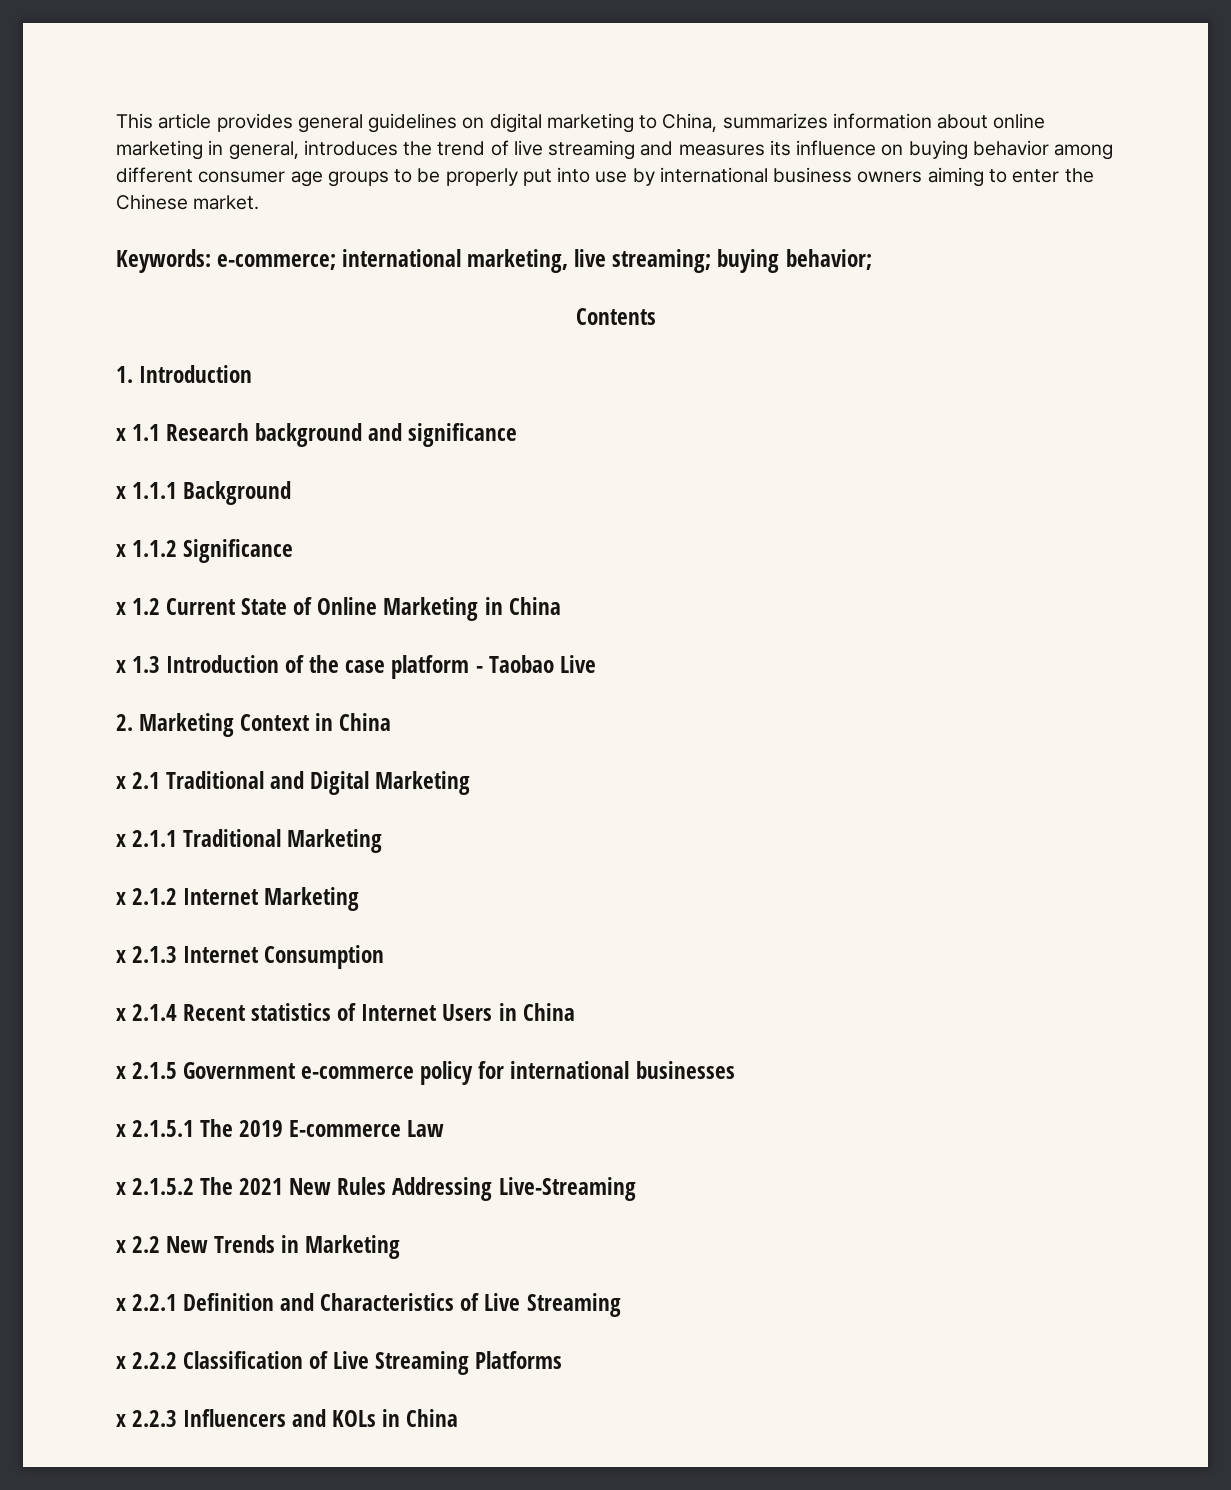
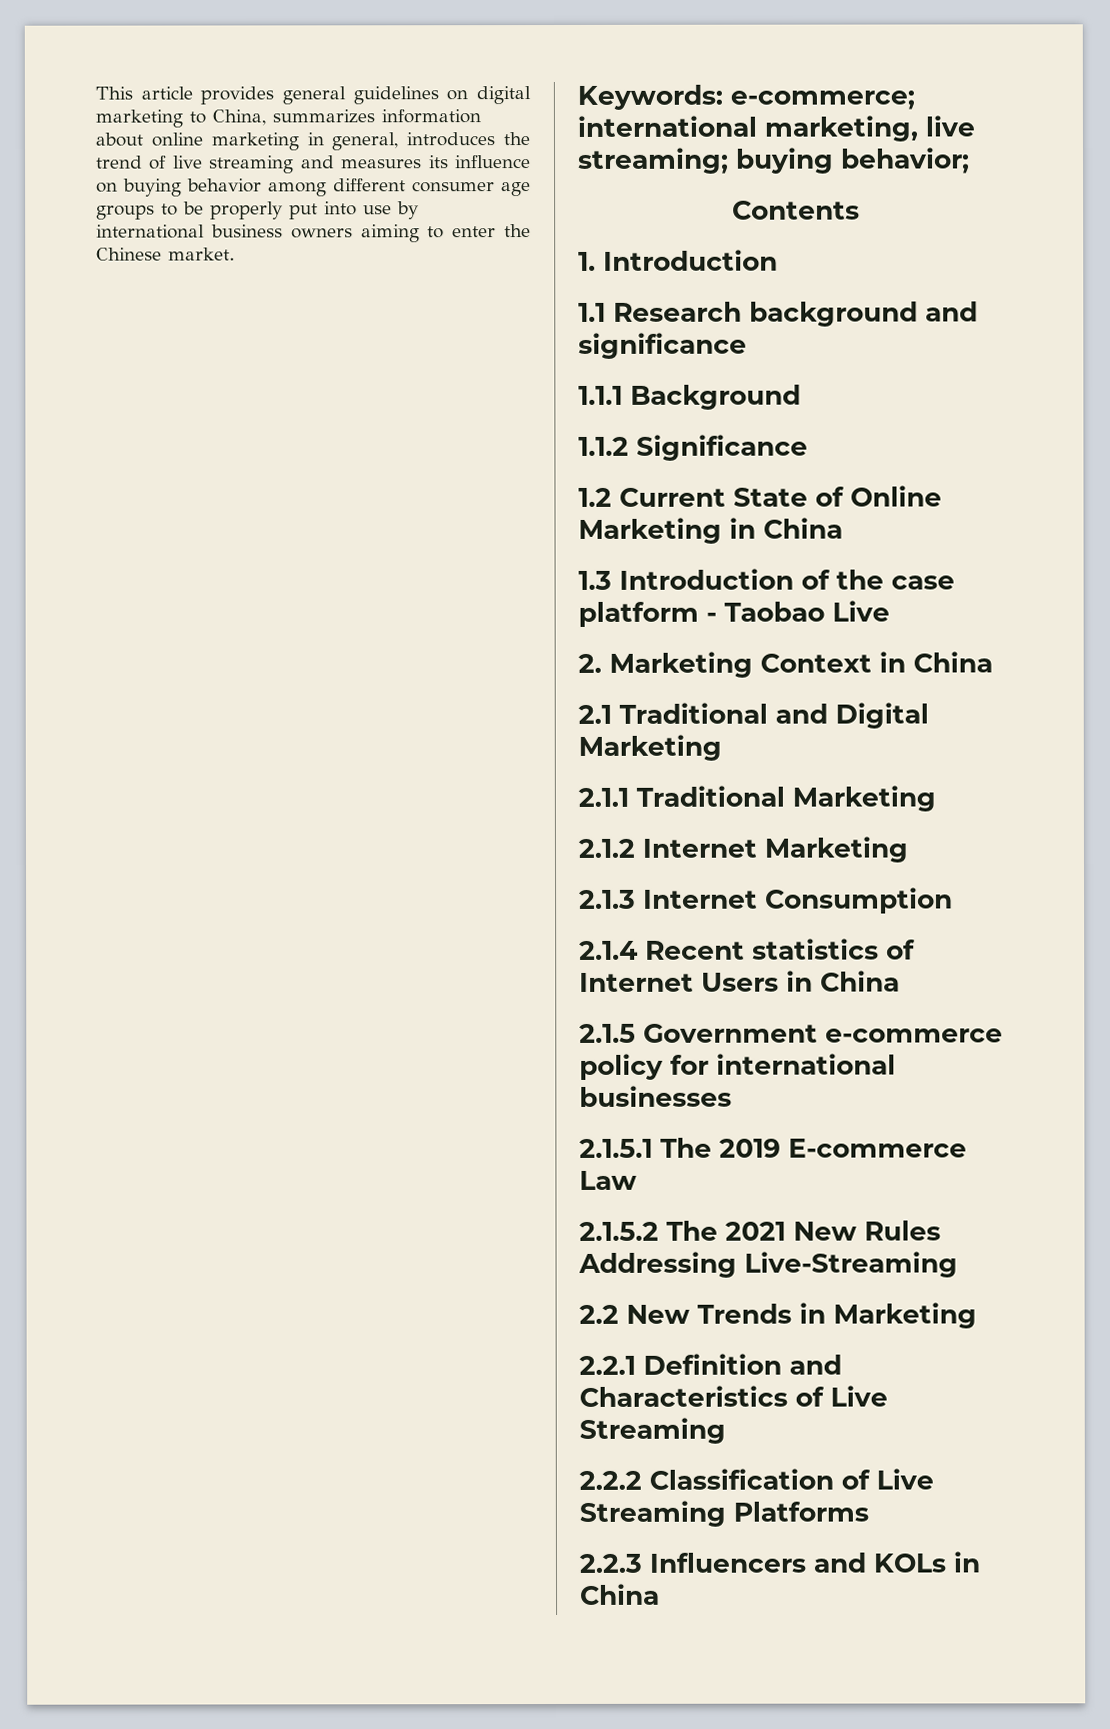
- x 1.1 Research background and significance
+ 1.1 Research background and significance
- x 1.1.1 Background
+ 1.1.1 Background
- x 1.1.2 Significance
+ 1.1.2 Significance
- x 1.2 Current State of Online Marketing in China
+ 1.2 Current State of Online Marketing in China
- x 1.3 Introduction of the case platform - Taobao Live
+ 1.3 Introduction of the case platform - Taobao Live
- x 2.1 Traditional and Digital Marketing
+ 2.1 Traditional and Digital Marketing
- x 2.1.1 Traditional Marketing
+ 2.1.1 Traditional Marketing
- x 2.1.2 Internet Marketing
+ 2.1.2 Internet Marketing
- x 2.1.3 Internet Consumption
+ 2.1.3 Internet Consumption
- x 2.1.4 Recent statistics of Internet Users in China
+ 2.1.4 Recent statistics of Internet Users in China
- x 2.1.5 Government e-commerce policy for international businesses
+ 2.1.5 Government e-commerce policy for international businesses
- x 2.1.5.1 The 2019 E-commerce Law
+ 2.1.5.1 The 2019 E-commerce Law
- x 2.1.5.2 The 2021 New Rules Addressing Live-Streaming
+ 2.1.5.2 The 2021 New Rules Addressing Live-Streaming
- x 2.2 New Trends in Marketing
+ 2.2 New Trends in Marketing
- x 2.2.1 Definition and Characteristics of Live Streaming
+ 2.2.1 Definition and Characteristics of Live Streaming
- x 2.2.2 Classification of Live Streaming Platforms
+ 2.2.2 Classification of Live Streaming Platforms
- x 2.2.3 Influencers and KOLs in China
+ 2.2.3 Influencers and KOLs in China

